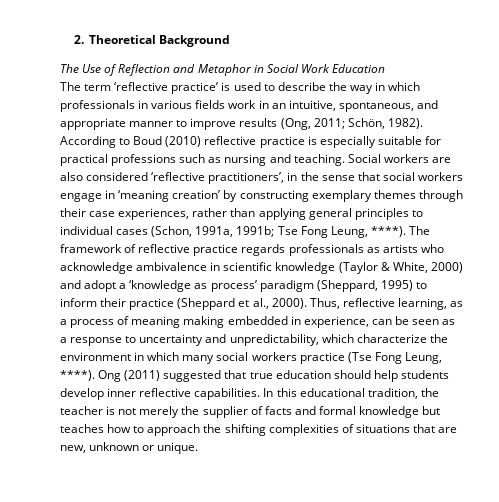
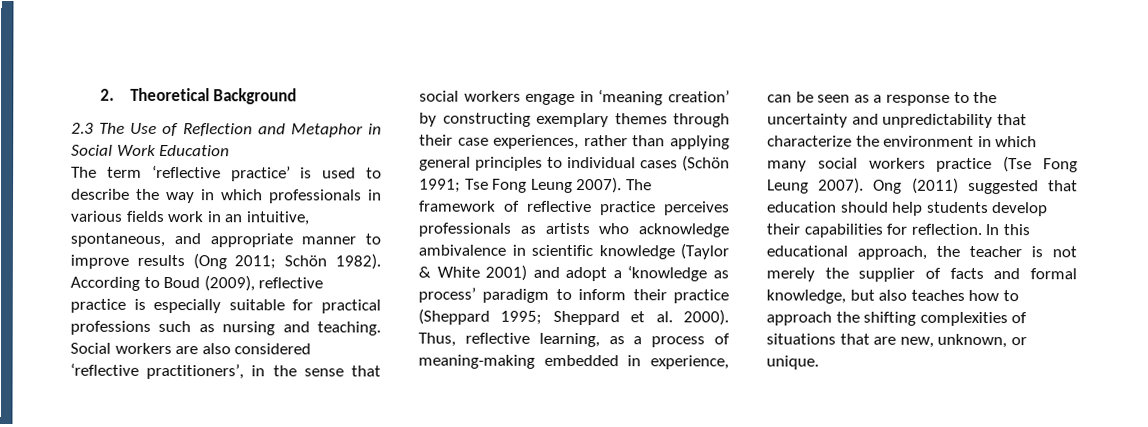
- The Use of Reflection and Metaphor in Social Work Education
+ 2.3 The Use of Reflection and Metaphor in Social Work Education
- The term ‘reflective practice’ is used to describe the way in which professionals in various fields work in an intuitive, spontaneous, and appropriate manner to improve results (Ong, 2011; Schön, 1982).
+ The term ‘reflective practice’ is used to describe the way in which professionals in various fields work in an intuitive, spontaneous, and appropriate manner to improve results (Ong 2011; Schön 1982).
- According to Boud (2010) reflective practice is especially suitable for practical professions such as nursing and teaching.
+ According to Boud (2009), reflective practice is especially suitable for practical professions such as nursing and teaching.
- Social workers are also considered ‘reflective practitioners’, in the sense that social workers engage in ‘meaning creation’ by constructing exemplary themes through their case experiences, rather than applying general principles to individual cases (Schon, 1991a, 1991b; Tse Fong Leung, ****).
+ Social workers are also considered ‘reflective practitioners’, in the sense that social workers engage in ‘meaning creation’ by constructing exemplary themes through their case experiences, rather than applying general principles to individual cases (Schön 1991; Tse Fong Leung 2007).
- The framework of reflective practice regards professionals as artists who acknowledge ambivalence in scientific knowledge (Taylor & White, 2000) and adopt a ‘knowledge as process’ paradigm (Sheppard, 1995) to inform their practice (Sheppard et al., 2000).
+ The framework of reflective practice perceives professionals as artists who acknowledge ambivalence in scientific knowledge (Taylor & White 2001) and adopt a ‘knowledge as process’ paradigm to inform their practice (Sheppard 1995; Sheppard et al. 2000).
- Thus, reflective learning, as a process of meaning making embedded in experience, can be seen as a response to uncertainty and unpredictability, which characterize the environment in which many social workers practice (Tse Fong Leung, ****).
+ Thus, reflective learning, as a process of meaning-making embedded in experience, can be seen as a response to the uncertainty and unpredictability that characterize the environment in which many social workers practice (Tse Fong Leung 2007).
- Ong (2011) suggested that true education should help students develop inner reflective capabilities.
+ Ong (2011) suggested that education should help students develop their capabilities for reflection.
- In this educational tradition, the teacher is not merely the supplier of facts and formal knowledge but teaches how to approach the shifting complexities of situations that are new, unknown or unique.
+ In this educational approach, the teacher is not merely the supplier of facts and formal knowledge, but also teaches how to approach the shifting complexities of situations that are new, unknown, or unique.

